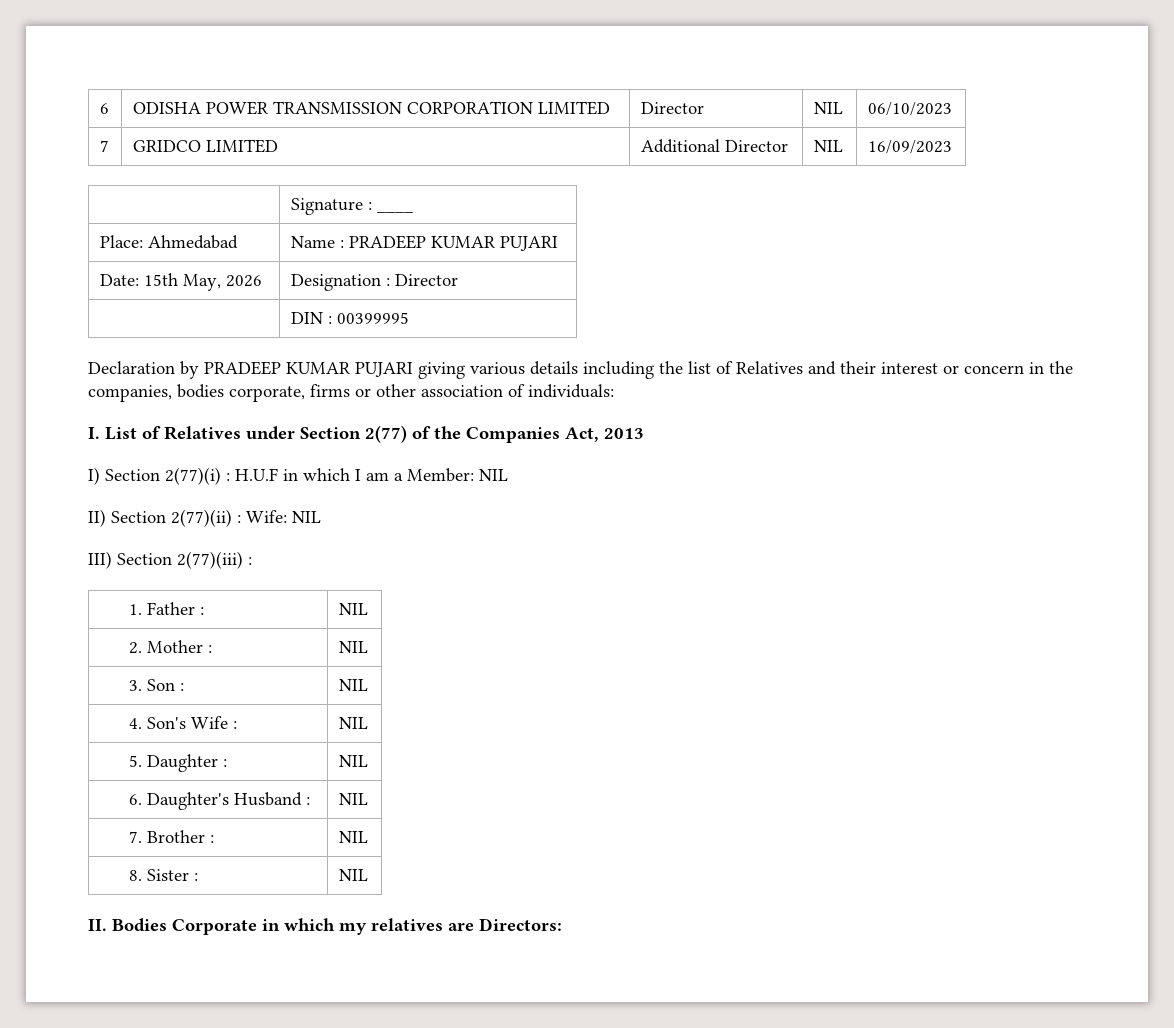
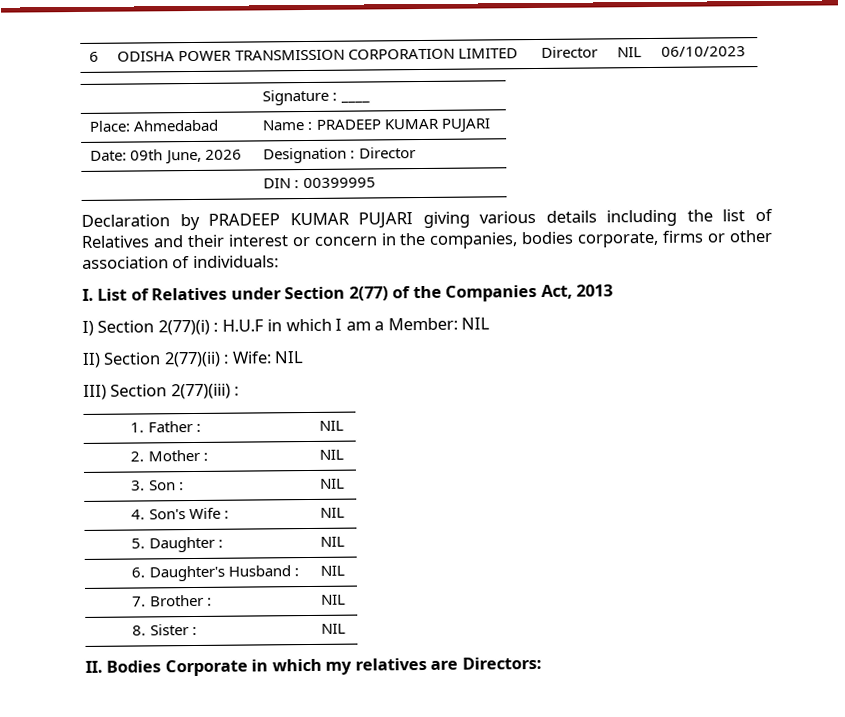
- 7 | GRIDCO LIMITED | Additional Director | NIL | 16/09/2023
- Date: 15th May, 2026 | Designation : Director
+ Date: 09th June, 2026 | Designation : Director

